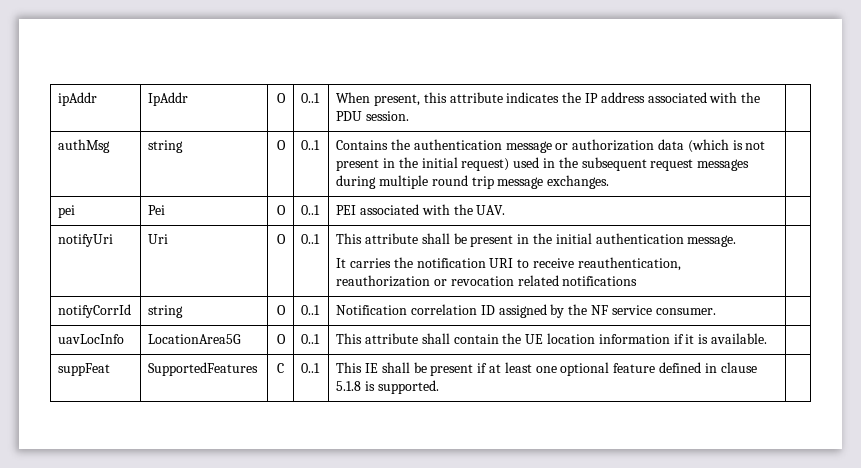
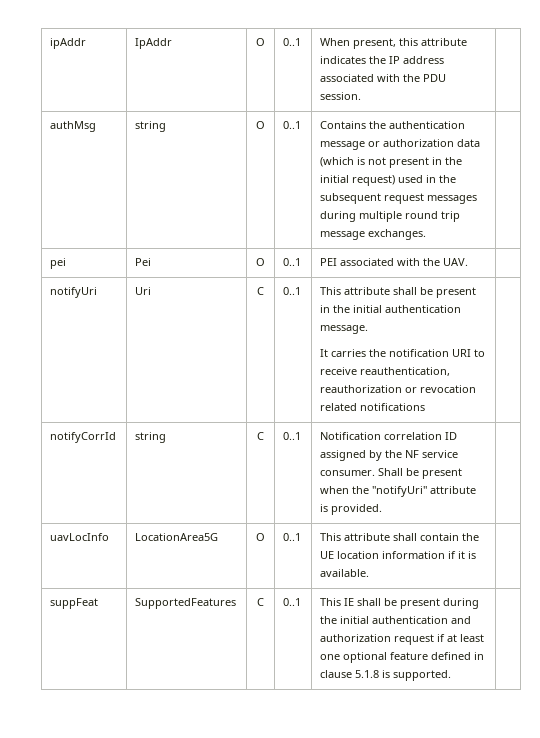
- notifyUri | Uri | O | 0..1 | This attribute shall be present in the initial authentication message.
+ notifyUri | Uri | C | 0..1 | This attribute shall be present in the initial authentication message.
- notifyCorrId | string | O | 0..1 | Notification correlation ID assigned by the NF service consumer. |
+ notifyCorrId | string | C | 0..1 | Notification correlation ID assigned by the NF service consumer. Shall be present when the "notifyUri" attribute is provided. |
- suppFeat | SupportedFeatures | C | 0..1 | This IE shall be present if at least one optional feature defined in clause 5.1.8 is supported. |
+ suppFeat | SupportedFeatures | C | 0..1 | This IE shall be present during the initial authentication and authorization request if at least one optional feature defined in clause 5.1.8 is supported. |

